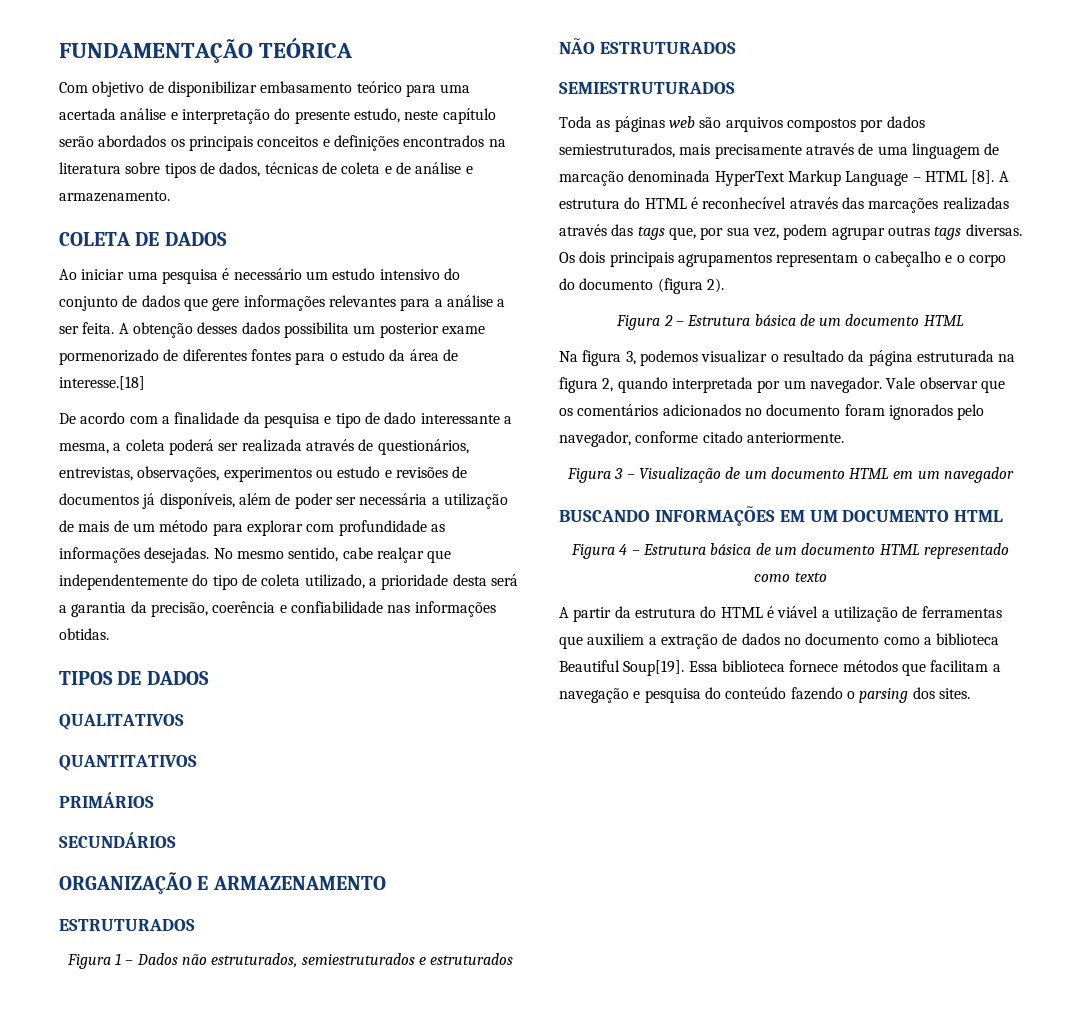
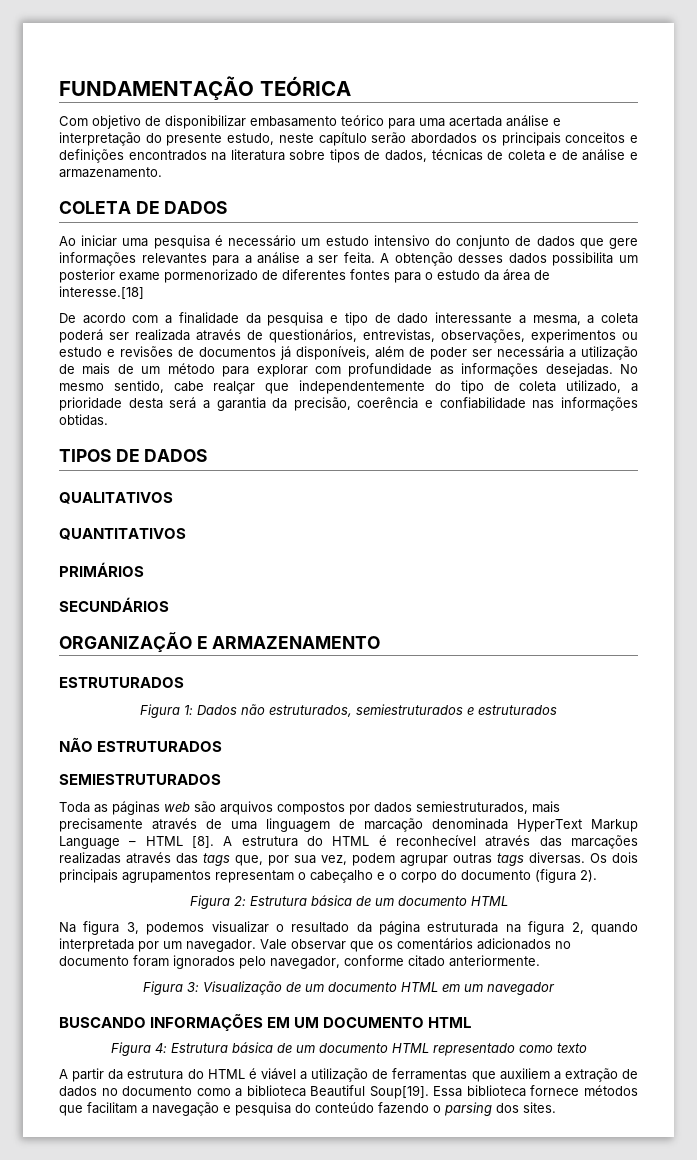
- Figura 1 – Dados não estruturados, semiestruturados e estruturados
+ Figura 1: Dados não estruturados, semiestruturados e estruturados
- Figura 2 – Estrutura básica de um documento HTML
+ Figura 2: Estrutura básica de um documento HTML
- Figura 3 – Visualização de um documento HTML em um navegador
+ Figura 3: Visualização de um documento HTML em um navegador
- Figura 4 – Estrutura básica de um documento HTML representado como texto
+ Figura 4: Estrutura básica de um documento HTML representado como texto

